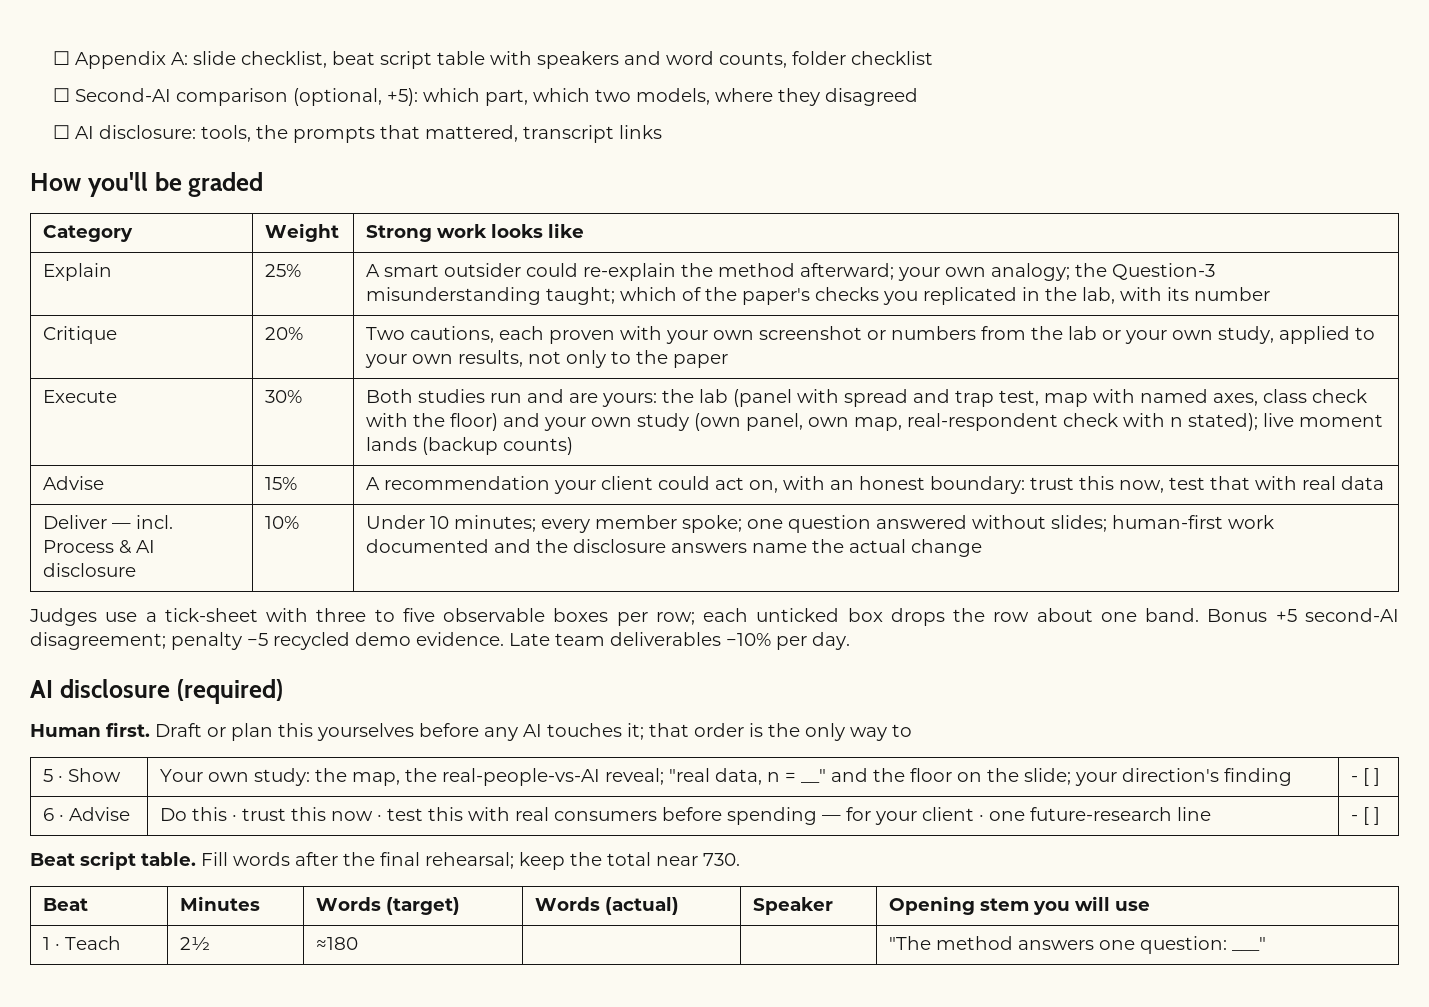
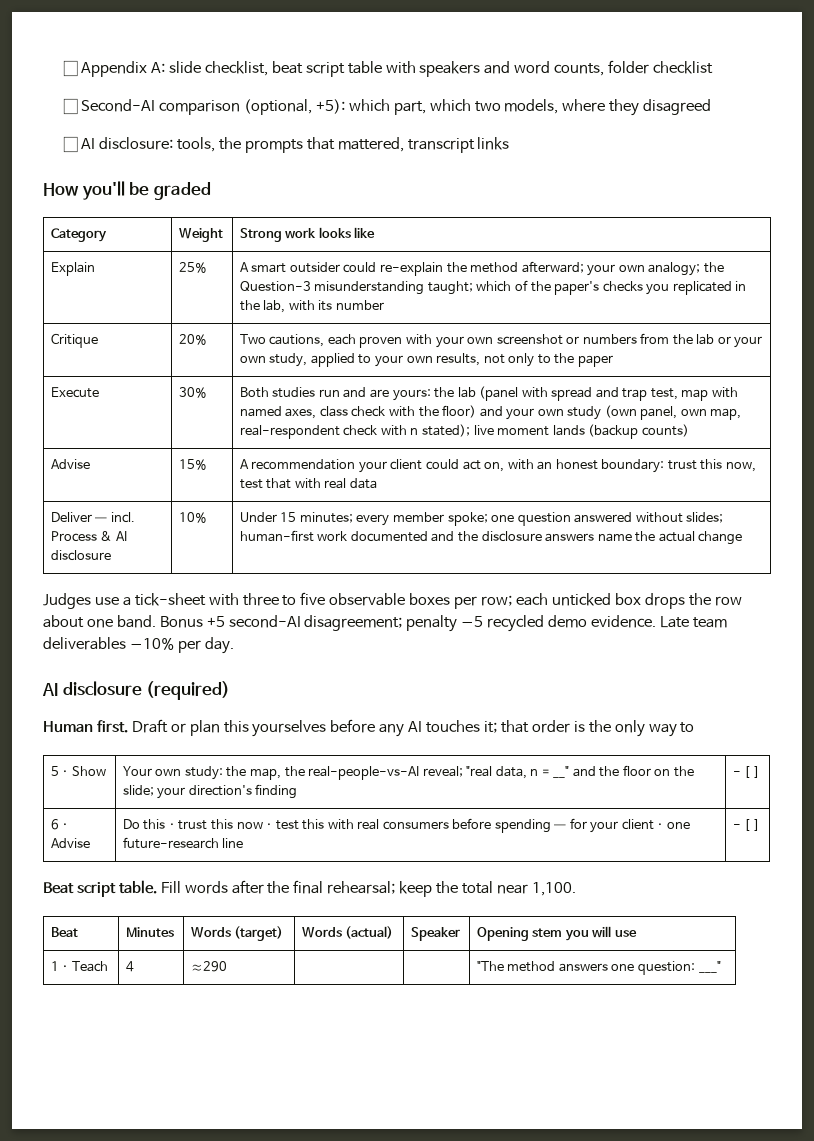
- Deliver — incl. Process & AI disclosure | 10% | Under 10 minutes; every member spoke; one question answered without slides; human-first work documented and the disclosure answers name the actual change
+ Deliver — incl. Process & AI disclosure | 10% | Under 15 minutes; every member spoke; one question answered without slides; human-first work documented and the disclosure answers name the actual change
- Fill words after the final rehearsal; keep the total near 730.
+ Fill words after the final rehearsal; keep the total near 1,100.
- 1 · Teach | 2½ | ≈180 | | | "The method answers one question: ___"
+ 1 · Teach | 4 | ≈290 | | | "The method answers one question: ___"

